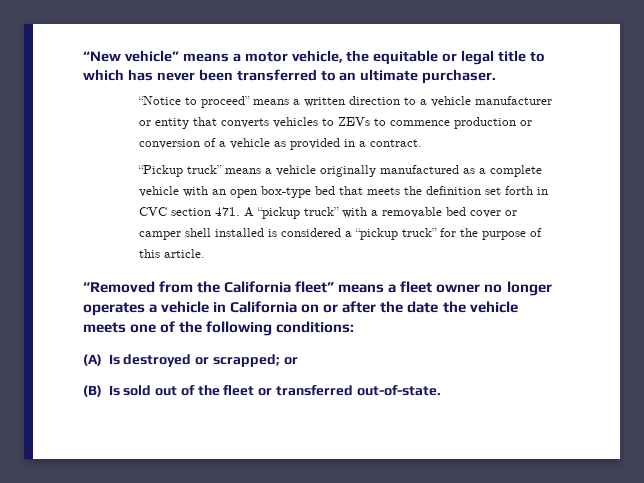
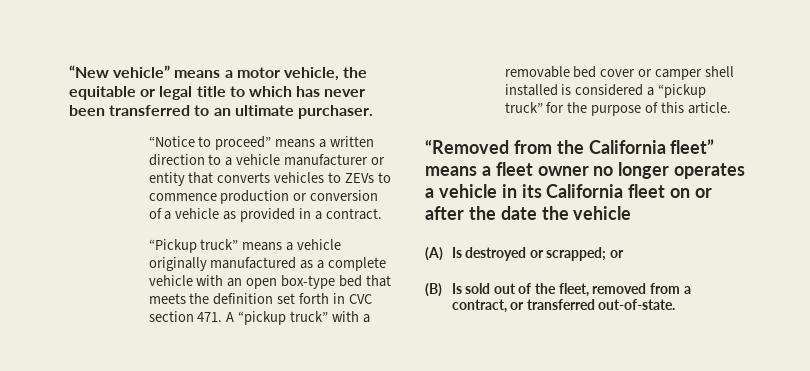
- “Removed from the California fleet” means a fleet owner no longer operates a vehicle in California on or after the date the vehicle meets one of the following conditions:
+ “Removed from the California fleet” means a fleet owner no longer operates a vehicle in its California fleet on or after the date the vehicle
- (B) Is sold out of the fleet or transferred out-of-state.
+ (B) Is sold out of the fleet, removed from a contract, or transferred out-of-state.

